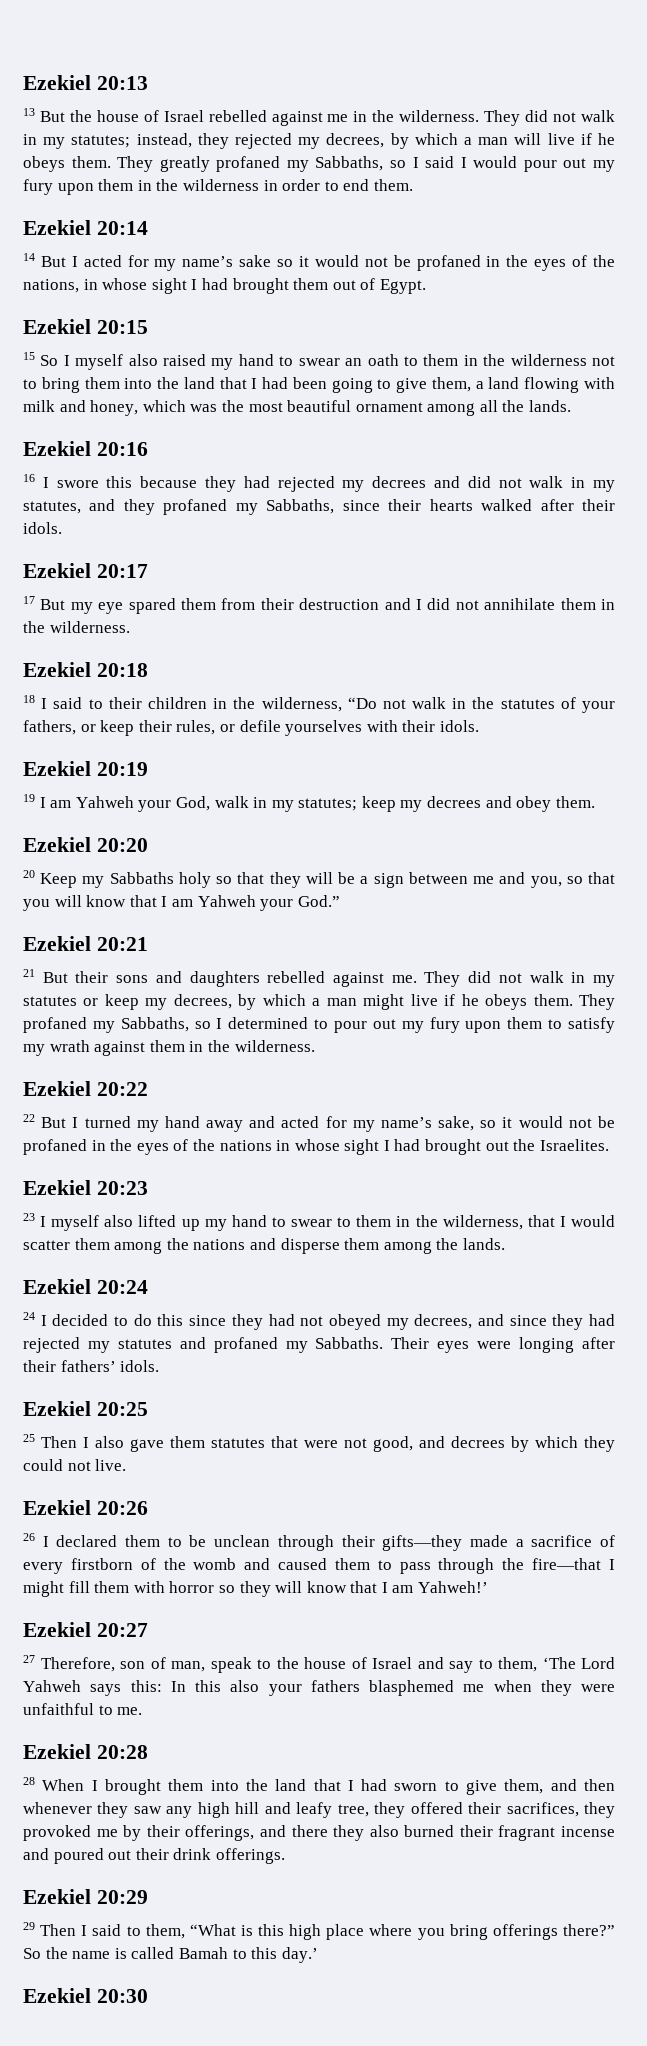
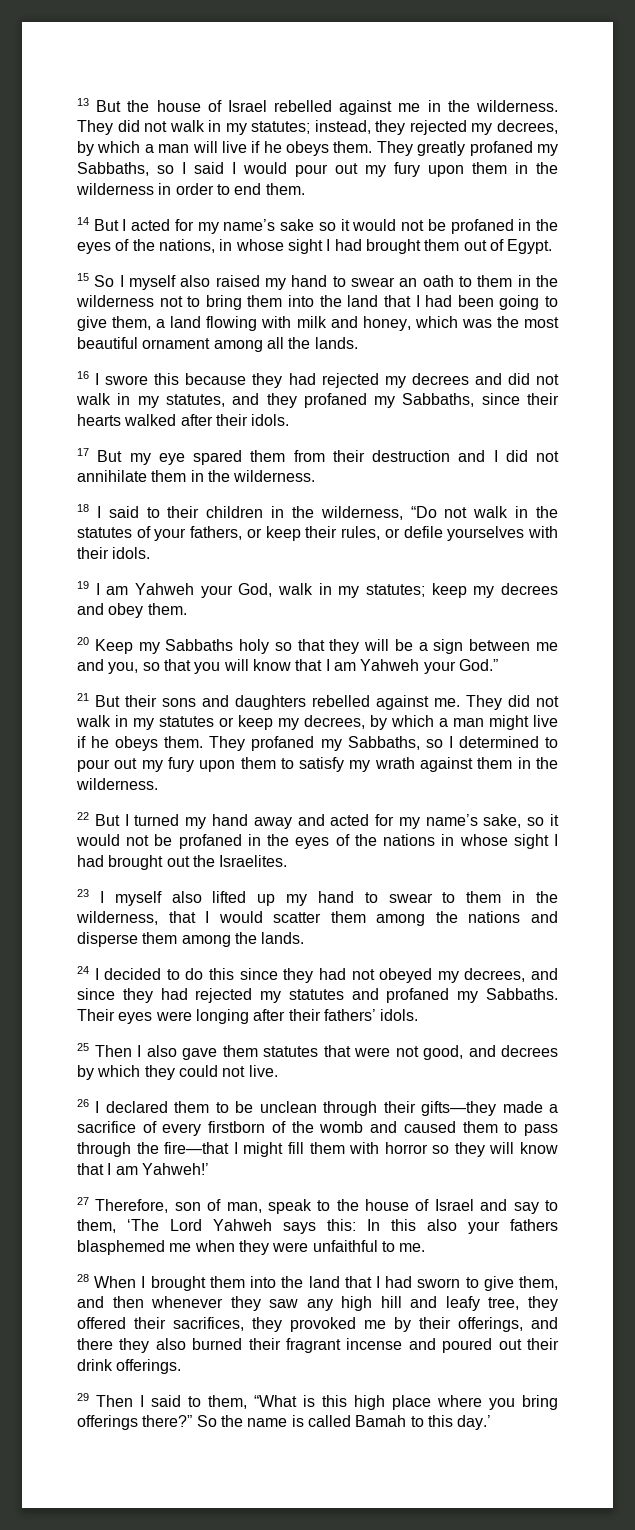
- Ezekiel 20:13
- Ezekiel 20:14
- Ezekiel 20:15
- Ezekiel 20:16
- Ezekiel 20:17
- Ezekiel 20:18
- Ezekiel 20:19
- Ezekiel 20:20
- Ezekiel 20:21
- Ezekiel 20:22
- Ezekiel 20:23
- Ezekiel 20:24
- Ezekiel 20:25
- Ezekiel 20:26
- Ezekiel 20:27
- Ezekiel 20:28
- Ezekiel 20:29
- Ezekiel 20:30

